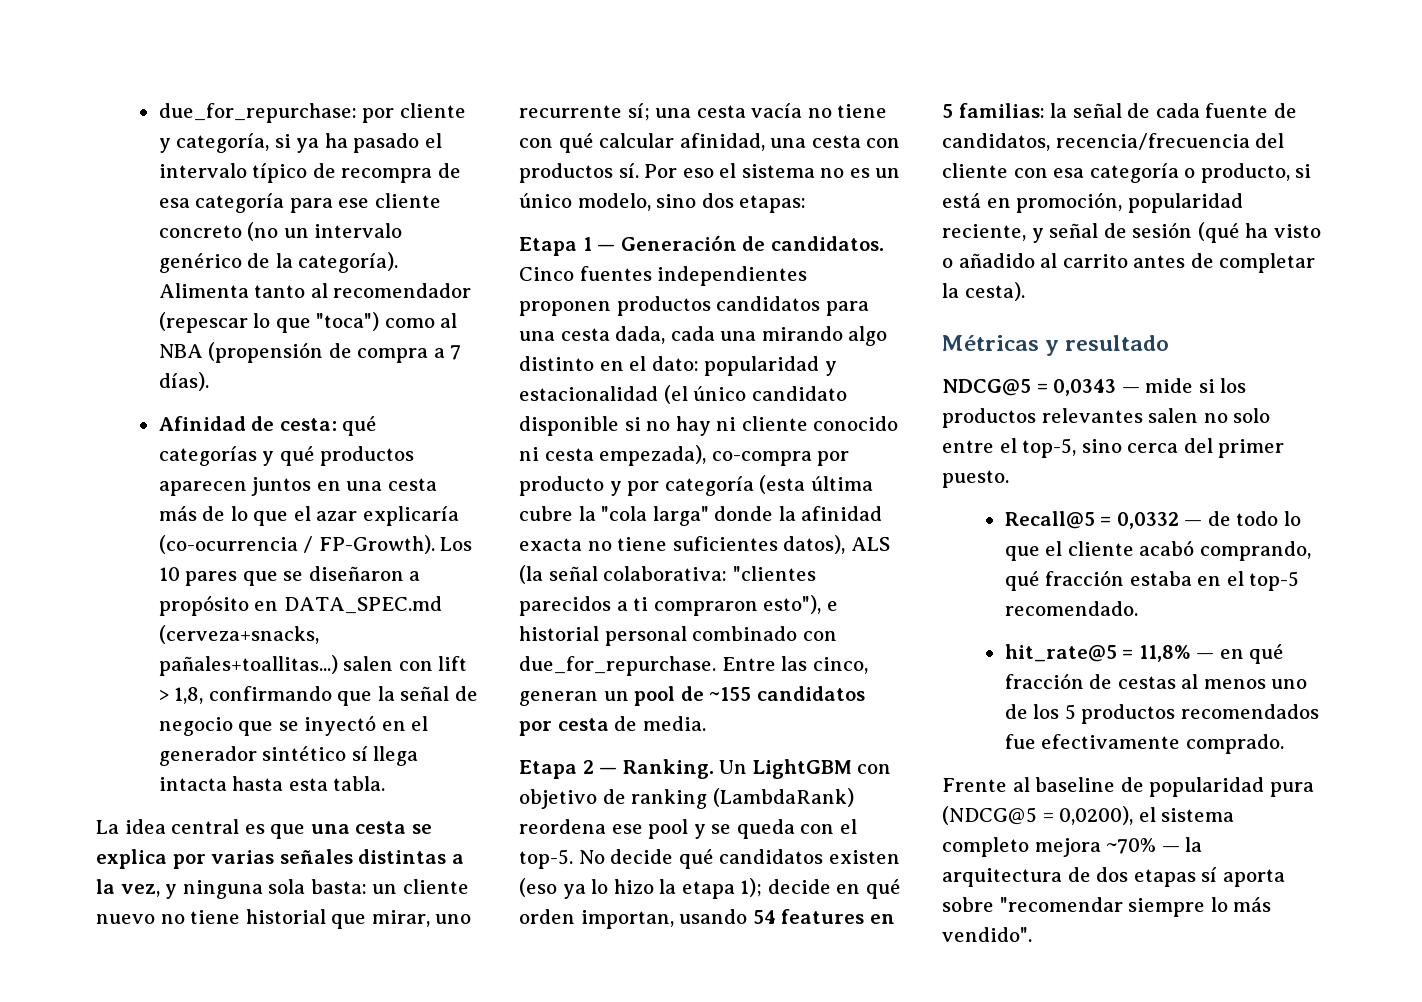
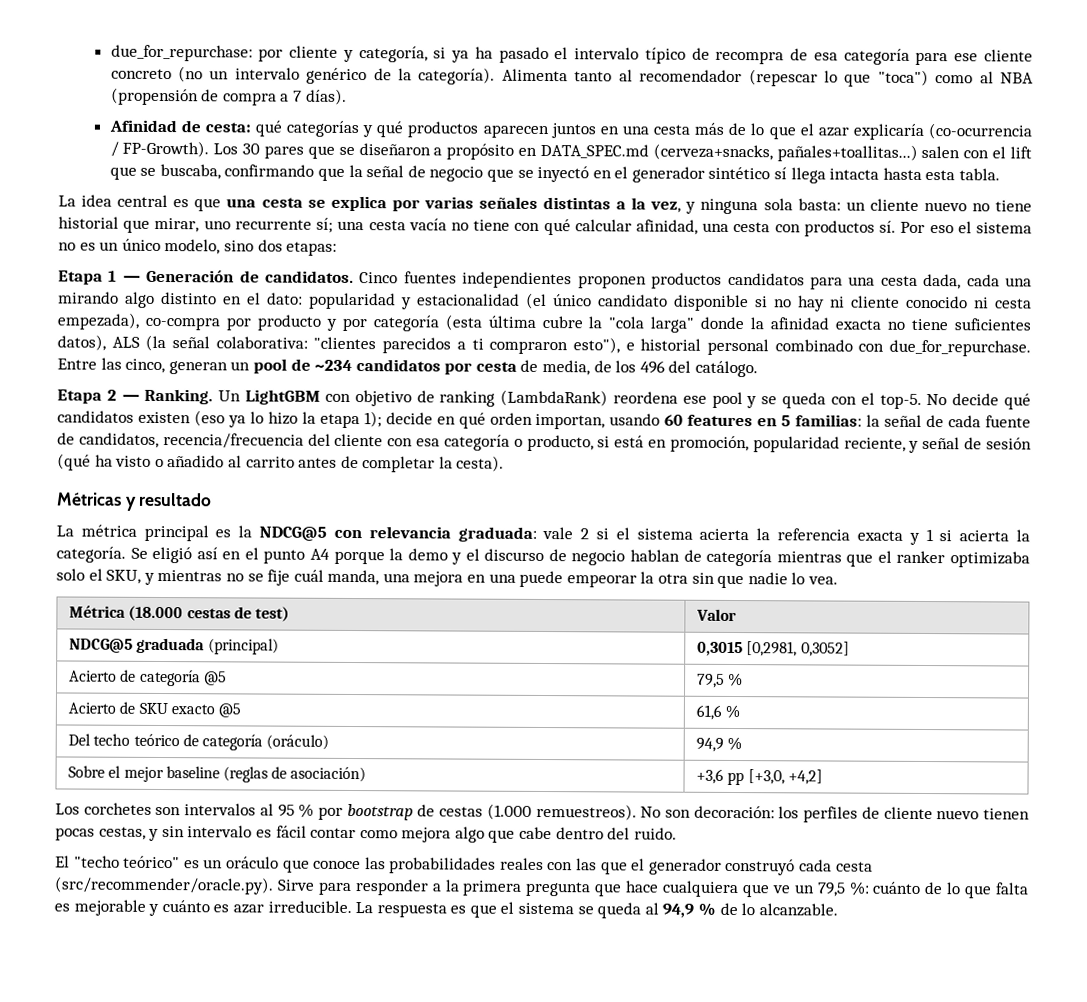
- Los 10 pares que se diseñaron a propósito en DATA_SPEC.md (cerveza+snacks, pañales+toallitas...) salen con lift > 1,8, confirmando que la señal de negocio que se inyectó en el generador sintético sí llega intacta hasta esta tabla.
+ Los 30 pares que se diseñaron a propósito en DATA_SPEC.md (cerveza+snacks, pañales+toallitas...) salen con el lift que se buscaba, confirmando que la señal de negocio que se inyectó en el generador sintético sí llega intacta hasta esta tabla.
- Entre las cinco, generan un pool de ~155 candidatos por cesta de media.
+ Entre las cinco, generan un pool de ~234 candidatos por cesta de media, de los 496 del catálogo.
- No decide qué candidatos existen (eso ya lo hizo la etapa 1); decide en qué orden importan, usando 54 features en 5 familias: la señal de cada fuente de candidatos, recencia/frecuencia del cliente con esa categoría o producto, si está en promoción, popularidad reciente, y señal de sesión (qué ha visto o añadido al carrito antes de completar la cesta).
+ No decide qué candidatos existen (eso ya lo hizo la etapa 1); decide en qué orden importan, usando 60 features en 5 familias: la señal de cada fuente de candidatos, recencia/frecuencia del cliente con esa categoría o producto, si está en promoción, popularidad reciente, y señal de sesión (qué ha visto o añadido al carrito antes de completar la cesta).
- NDCG@5 = 0,0343 — mide si los productos relevantes salen no solo entre el top-5, sino cerca del primer puesto.
- Recall@5 = 0,0332 — de todo lo que el cliente acabó comprando, qué fracción estaba en el top-5 recomendado.
- hit_rate@5 = 11,8% — en qué fracción de cestas al menos uno de los 5 productos recomendados fue efectivamente comprado.
- Frente al baseline de popularidad pura (NDCG@5 = 0,0200), el sistema completo mejora ~70% — la arquitectura de dos etapas sí aporta sobre "recomendar siempre lo más vendido".
+ La métrica principal es la NDCG@5 con relevancia graduada: vale 2 si el sistema acierta la referencia exacta y 1 si acierta la categoría. Se eligió así en el punto A4 porque la demo y el discurso de negocio hablan de categoría mientras que el ranker optimizaba solo el SKU, y mientras no se fije cuál manda, una mejora en una puede empeorar la otra sin que nadie lo vea.
+ Métrica (18.000 cestas de test) | Valor
+ NDCG@5 graduada (principal) | 0,3015 [0,2981, 0,3052]
+ Acierto de categoría @5 | 79,5 %
+ Acierto de SKU exacto @5 | 61,6 %
+ Del techo teórico de categoría (oráculo) | 94,9 %
+ Sobre el mejor baseline (reglas de asociación) | +3,6 pp [+3,0, +4,2]
+ Los corchetes son intervalos al 95 % por bootstrap de cestas (1.000 remuestreos). No son decoración: los perfiles de cliente nuevo tienen pocas cestas, y sin intervalo es fácil contar como mejora algo que cabe dentro del ruido.
+ El "techo teórico" es un oráculo que conoce las probabilidades reales con las que el generador construyó cada cesta (src/recommender/oracle.py). Sirve para responder a la primera pregunta que hace cualquiera que ve un 79,5 %: cuánto de lo que falta es mejorable y cuánto es azar irreducible. La respuesta es que el sistema se queda al 94,9 % de lo alcanzable.

